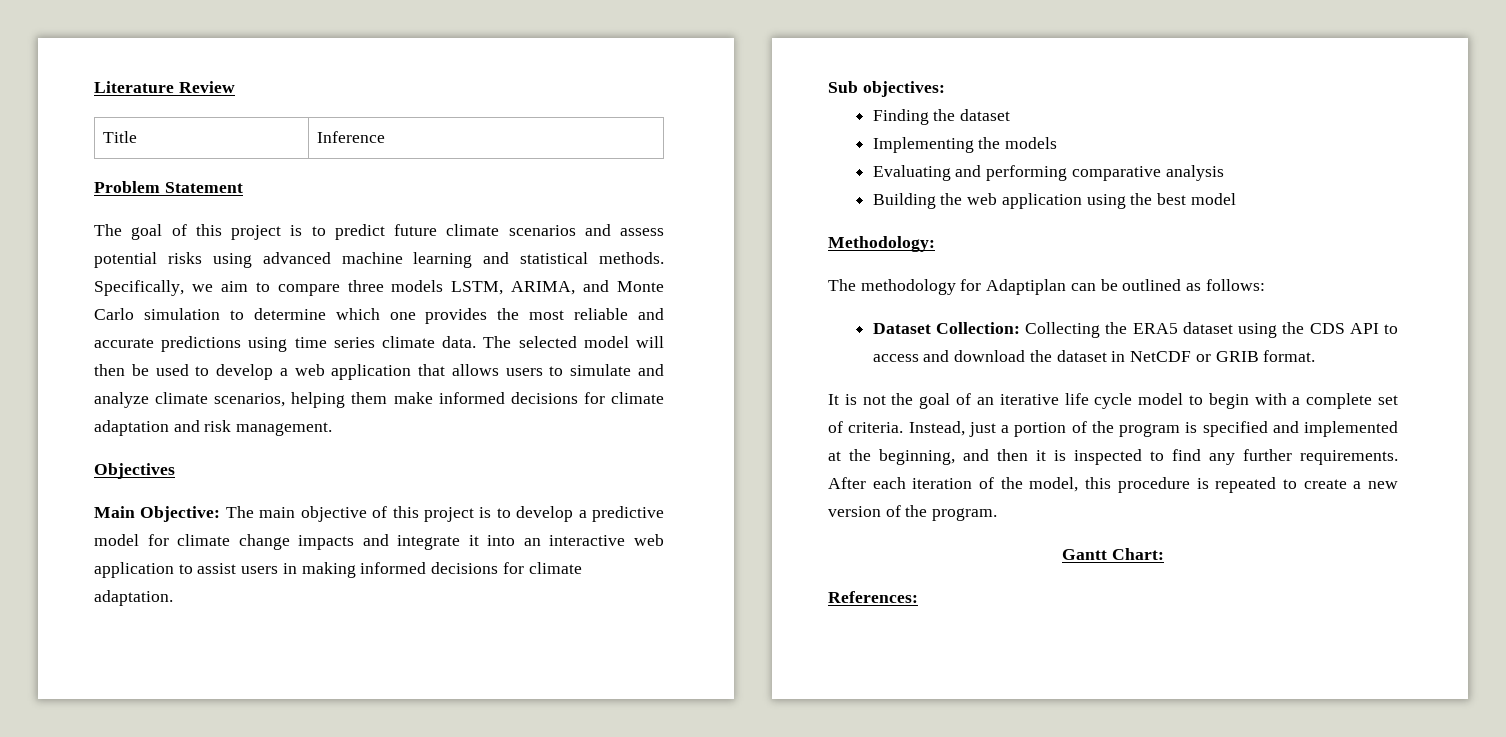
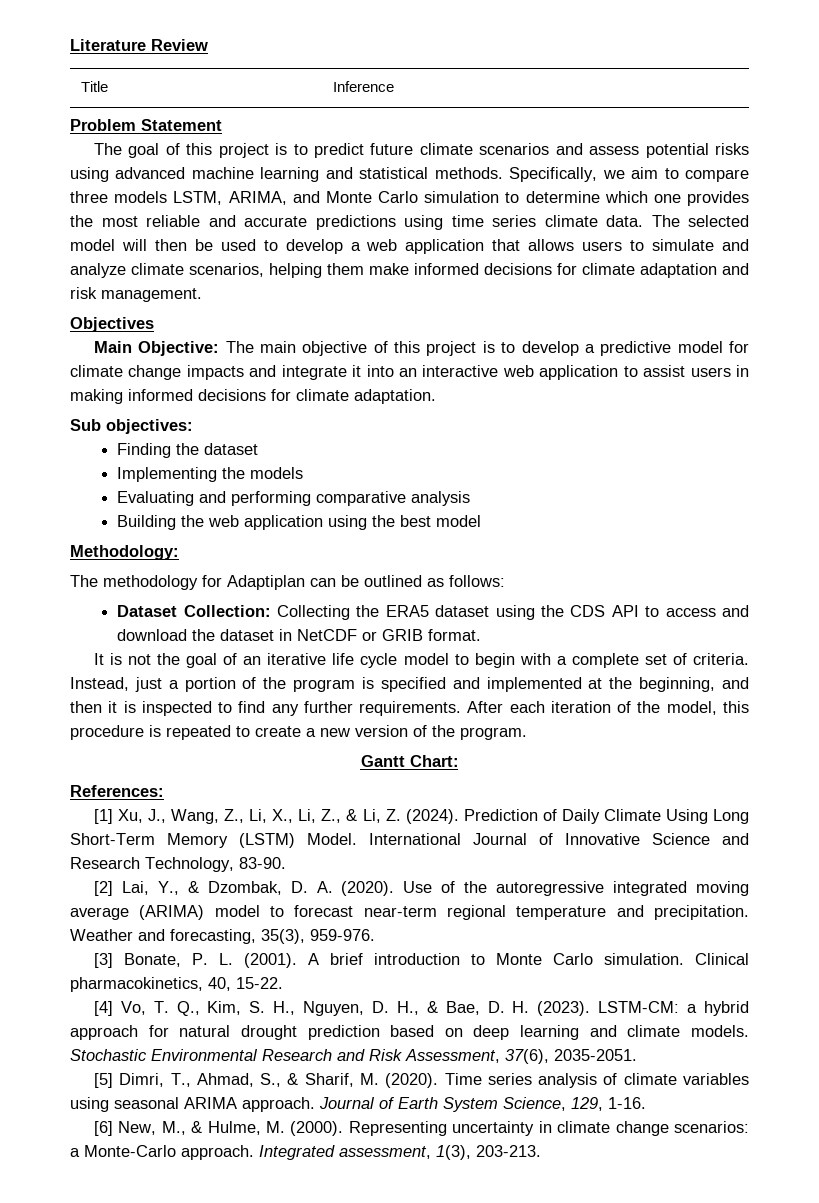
+ [1] Xu, J., Wang, Z., Li, X., Li, Z., & Li, Z. (2024). Prediction of Daily Climate Using Long Short-Term Memory (LSTM) Model. International Journal of Innovative Science and Research Technology, 83-90.
+ [2] Lai, Y., & Dzombak, D. A. (2020). Use of the autoregressive integrated moving average (ARIMA) model to forecast near-term regional temperature and precipitation. Weather and forecasting, 35(3), 959-976.
+ [3] Bonate, P. L. (2001). A brief introduction to Monte Carlo simulation. Clinical pharmacokinetics, 40, 15-22.
+ [4] Vo, T. Q., Kim, S. H., Nguyen, D. H., & Bae, D. H. (2023). LSTM-CM: a hybrid approach for natural drought prediction based on deep learning and climate models. Stochastic Environmental Research and Risk Assessment, 37(6), 2035-2051.
+ [5] Dimri, T., Ahmad, S., & Sharif, M. (2020). Time series analysis of climate variables using seasonal ARIMA approach. Journal of Earth System Science, 129, 1-16.
+ [6] New, M., & Hulme, M. (2000). Representing uncertainty in climate change scenarios: a Monte-Carlo approach. Integrated assessment, 1(3), 203-213.

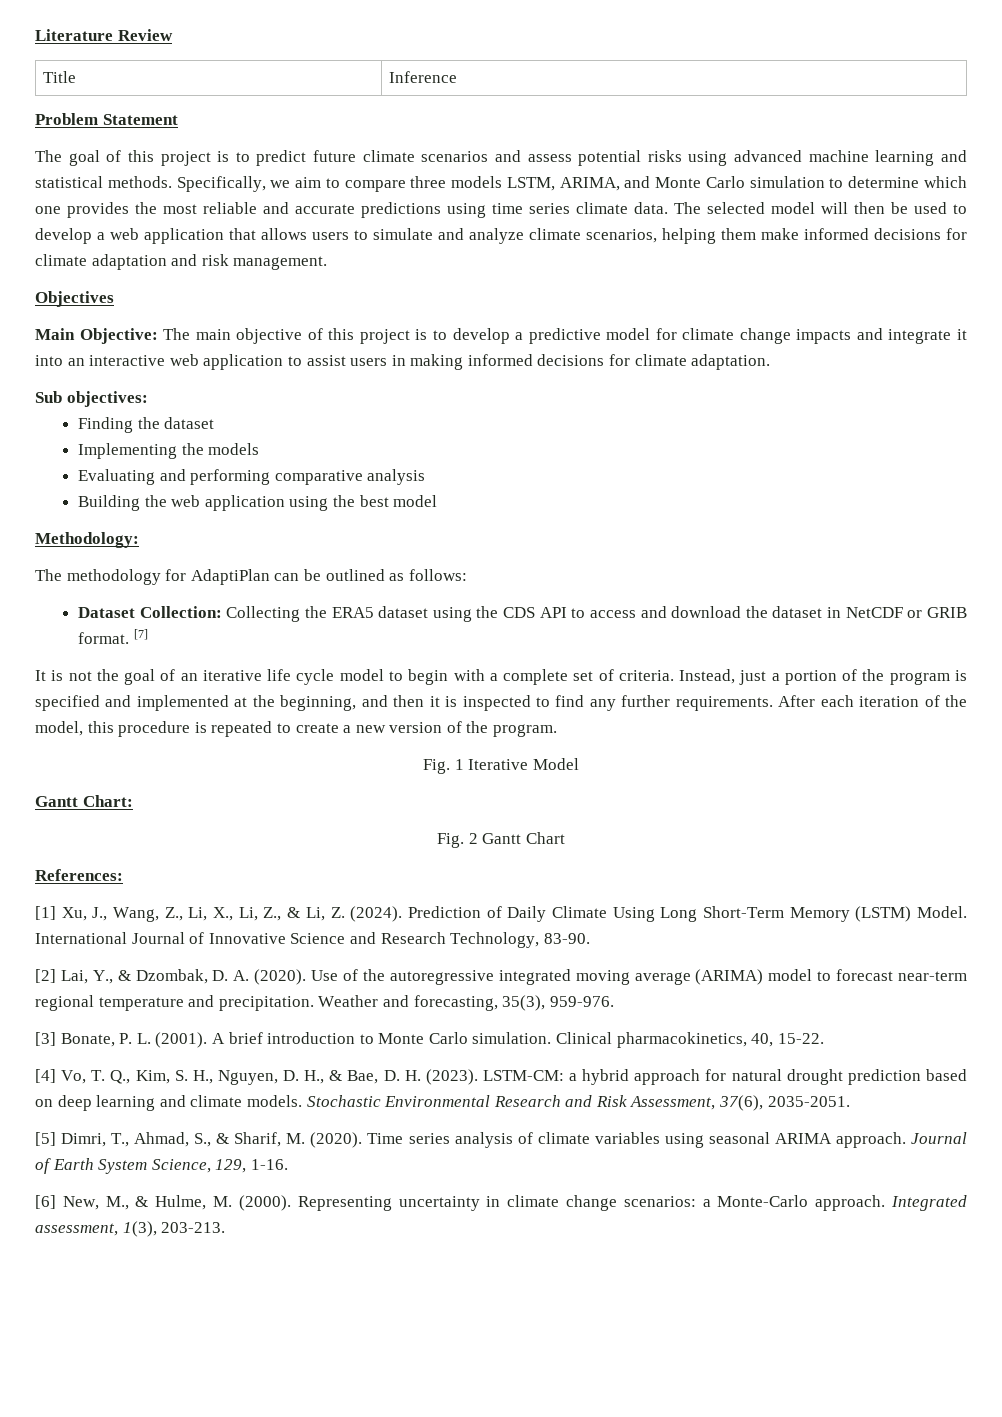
- The methodology for Adaptiplan can be outlined as follows:
+ The methodology for AdaptiPlan can be outlined as follows:
+ [7]
+ Fig. 1 Iterative Model
  Gantt Chart:
+ Fig. 2 Gantt Chart

